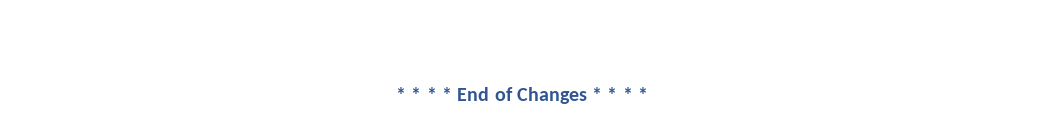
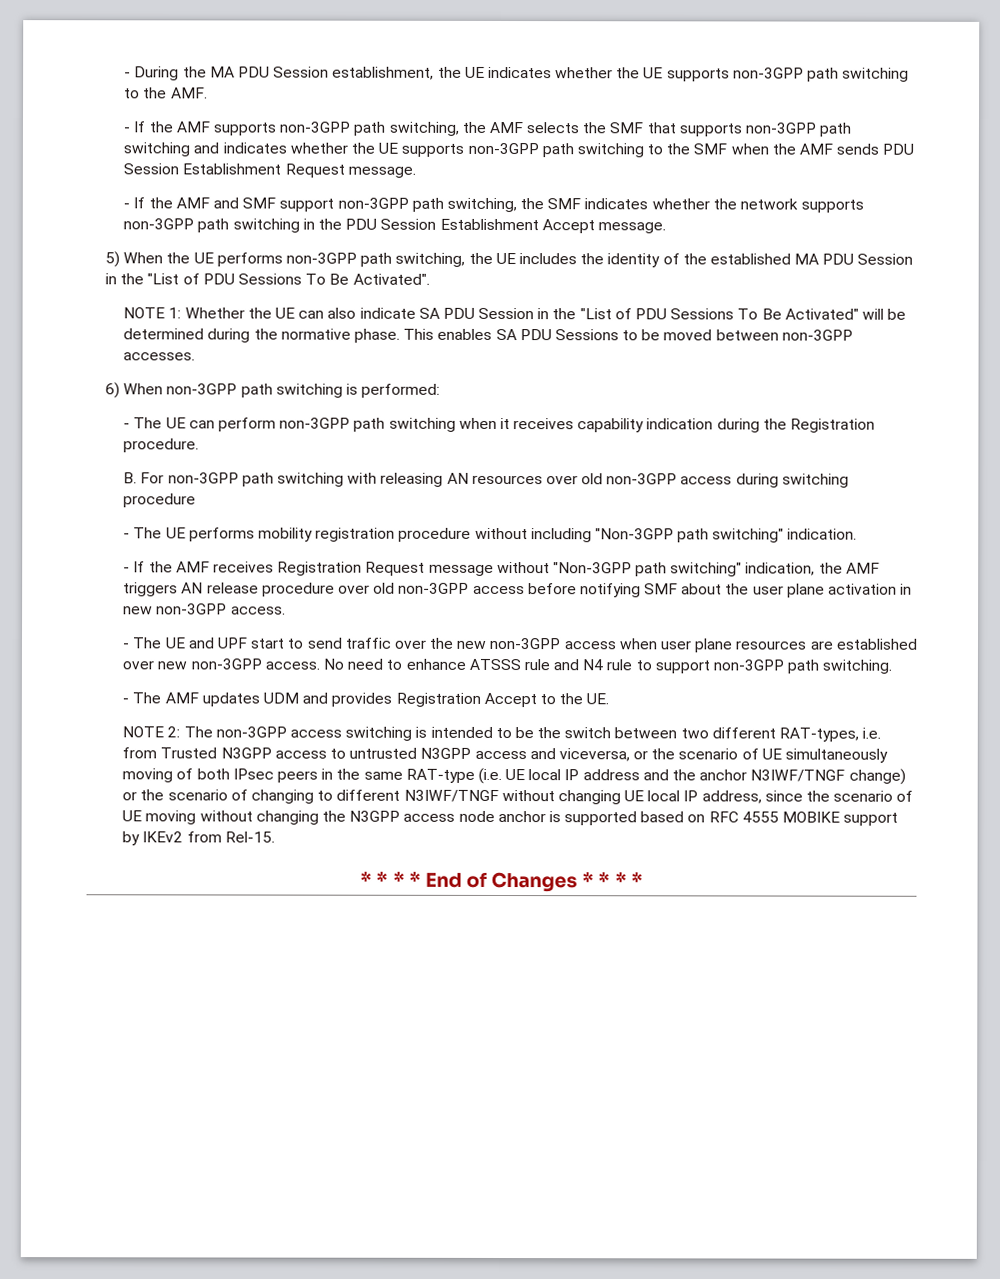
+ - During the MA PDU Session establishment, the UE indicates whether the UE supports non-3GPP path switching to the AMF.
+ - If the AMF supports non-3GPP path switching, the AMF selects the SMF that supports non-3GPP path switching and indicates whether the UE supports non-3GPP path switching to the SMF when the AMF sends PDU Session Establishment Request message.
+ - If the AMF and SMF support non-3GPP path switching, the SMF indicates whether the network supports non-3GPP path switching in the PDU Session Establishment Accept message.
+ 5) When the UE performs non-3GPP path switching, the UE includes the identity of the established MA PDU Session in the "List of PDU Sessions To Be Activated".
+ NOTE 1: Whether the UE can also indicate SA PDU Session in the "List of PDU Sessions To Be Activated" will be determined during the normative phase. This enables SA PDU Sessions to be moved between non-3GPP accesses.
+ 6) When non-3GPP path switching is performed:
+ - The UE can perform non-3GPP path switching when it receives capability indication during the Registration procedure.
+ B. For non-3GPP path switching with releasing AN resources over old non-3GPP access during switching procedure
+ - The UE performs mobility registration procedure without including "Non-3GPP path switching" indication.
+ - If the AMF receives Registration Request message without "Non-3GPP path switching" indication, the AMF triggers AN release procedure over old non-3GPP access before notifying SMF about the user plane activation in new non-3GPP access.
+ - The UE and UPF start to send traffic over the new non-3GPP access when user plane resources are established over new non-3GPP access. No need to enhance ATSSS rule and N4 rule to support non-3GPP path switching.
+ - The AMF updates UDM and provides Registration Accept to the UE.
+ NOTE 2: The non-3GPP access switching is intended to be the switch between two different RAT-types, i.e. from Trusted N3GPP access to untrusted N3GPP access and viceversa, or the scenario of UE simultaneously moving of both IPsec peers in the same RAT-type (i.e. UE local IP address and the anchor N3IWF/TNGF change) or the scenario of changing to different N3IWF/TNGF without changing UE local IP address, since the scenario of UE moving without changing the N3GPP access node anchor is supported based on RFC 4555 MOBIKE support by IKEv2 from Rel-15.

